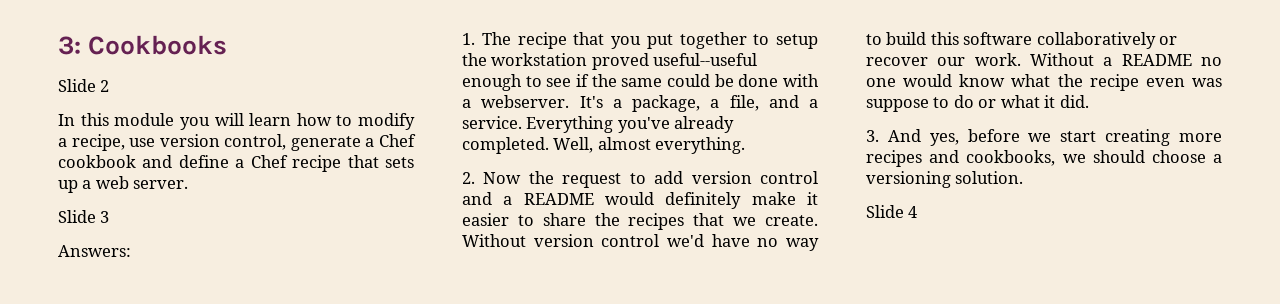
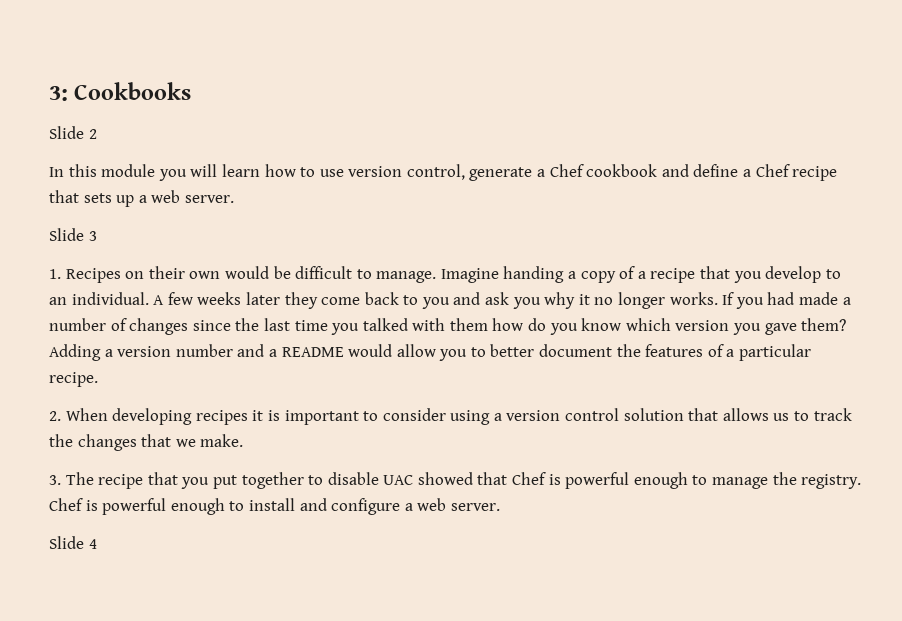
- In this module you will learn how to modify a recipe, use version control, generate a Chef cookbook and define a Chef recipe that sets up a web server.
+ In this module you will learn how to use version control, generate a Chef cookbook and define a Chef recipe that sets up a web server.
- Answers:
- 1. The recipe that you put together to setup the workstation proved useful--useful enough to see if the same could be done with a webserver. It's a package, a file, and a service. Everything you've already completed. Well, almost everything.
- 2. Now the request to add version control and a README would definitely make it easier to share the recipes that we create. Without version control we'd have no way to build this software collaboratively or recover our work. Without a README no one would know what the recipe even was suppose to do or what it did.
- 3. And yes, before we start creating more recipes and cookbooks, we should choose a versioning solution.
+ 1. Recipes on their own would be difficult to manage. Imagine handing a copy of a recipe that you develop to an individual. A few weeks later they come back to you and ask you why it no longer works. If you had made a number of changes since the last time you talked with them how do you know which version you gave them? Adding a version number and a README would allow you to better document the features of a particular recipe.
+ 2. When developing recipes it is important to consider using a version control solution that allows us to track the changes that we make.
+ 3. The recipe that you put together to disable UAC showed that Chef is powerful enough to manage the registry. Chef is powerful enough to install and configure a web server.

